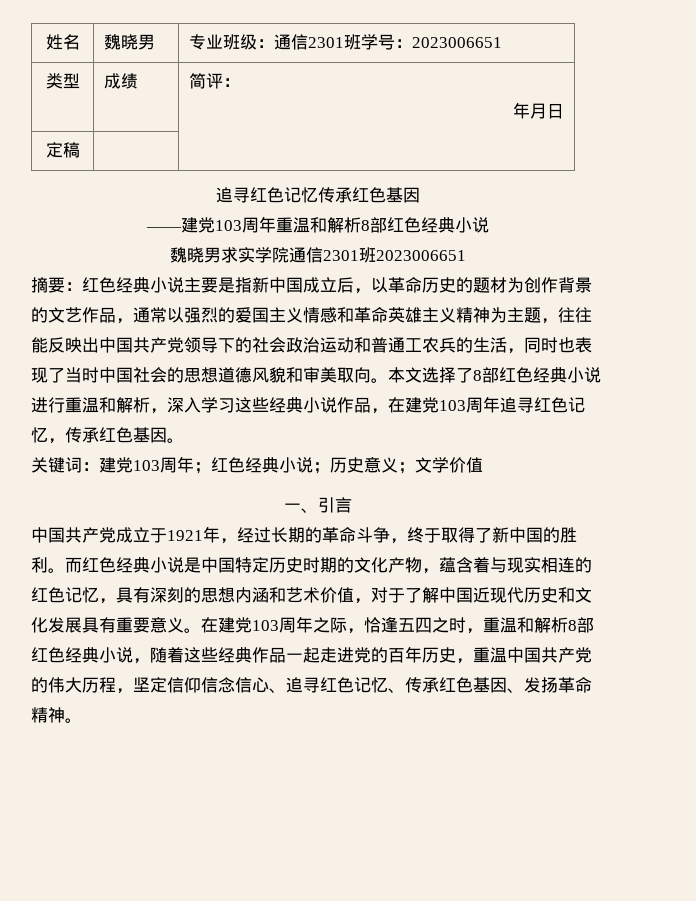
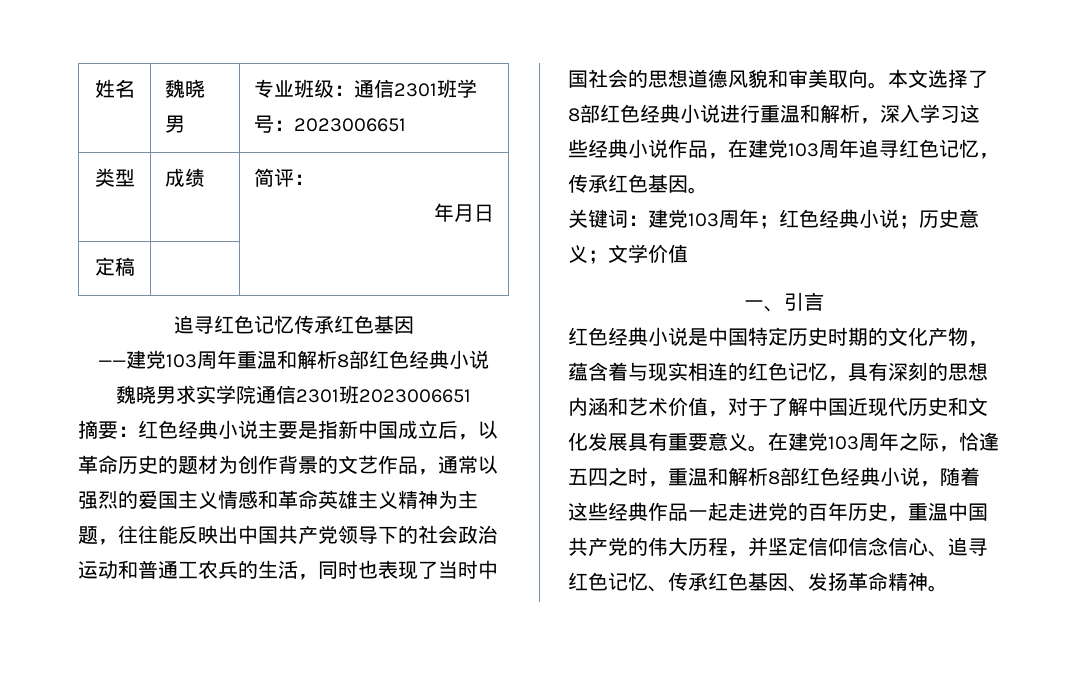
- 中国共产党成立于1921年，经过长期的革命斗争，终于取得了新中国的胜利。而红色经典小说是中国特定历史时期的文化产物，蕴含着与现实相连的红色记忆，具有深刻的思想内涵和艺术价值，对于了解中国近现代历史和文化发展具有重要意义。
+ 红色经典小说是中国特定历史时期的文化产物，蕴含着与现实相连的红色记忆，具有深刻的思想内涵和艺术价值，对于了解中国近现代历史和文化发展具有重要意义。
- 在建党103周年之际，恰逢五四之时，重温和解析8部红色经典小说，随着这些经典作品一起走进党的百年历史，重温中国共产党的伟大历程，坚定信仰信念信心、追寻红色记忆、传承红色基因、发扬革命精神。
+ 在建党103周年之际，恰逢五四之时，重温和解析8部红色经典小说，随着这些经典作品一起走进党的百年历史，重温中国共产党的伟大历程，并坚定信仰信念信心、追寻红色记忆、传承红色基因、发扬革命精神。

